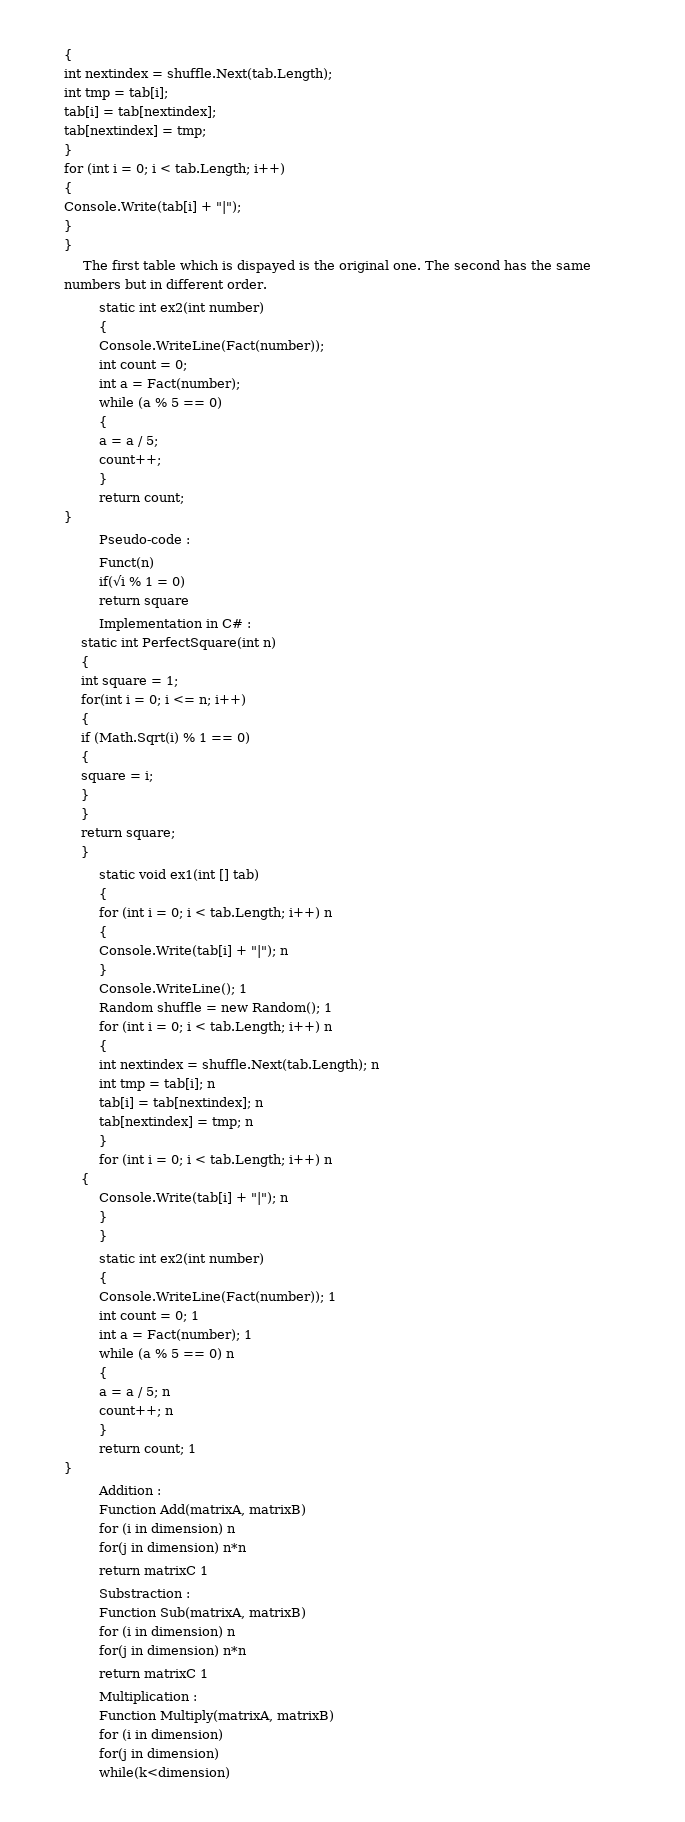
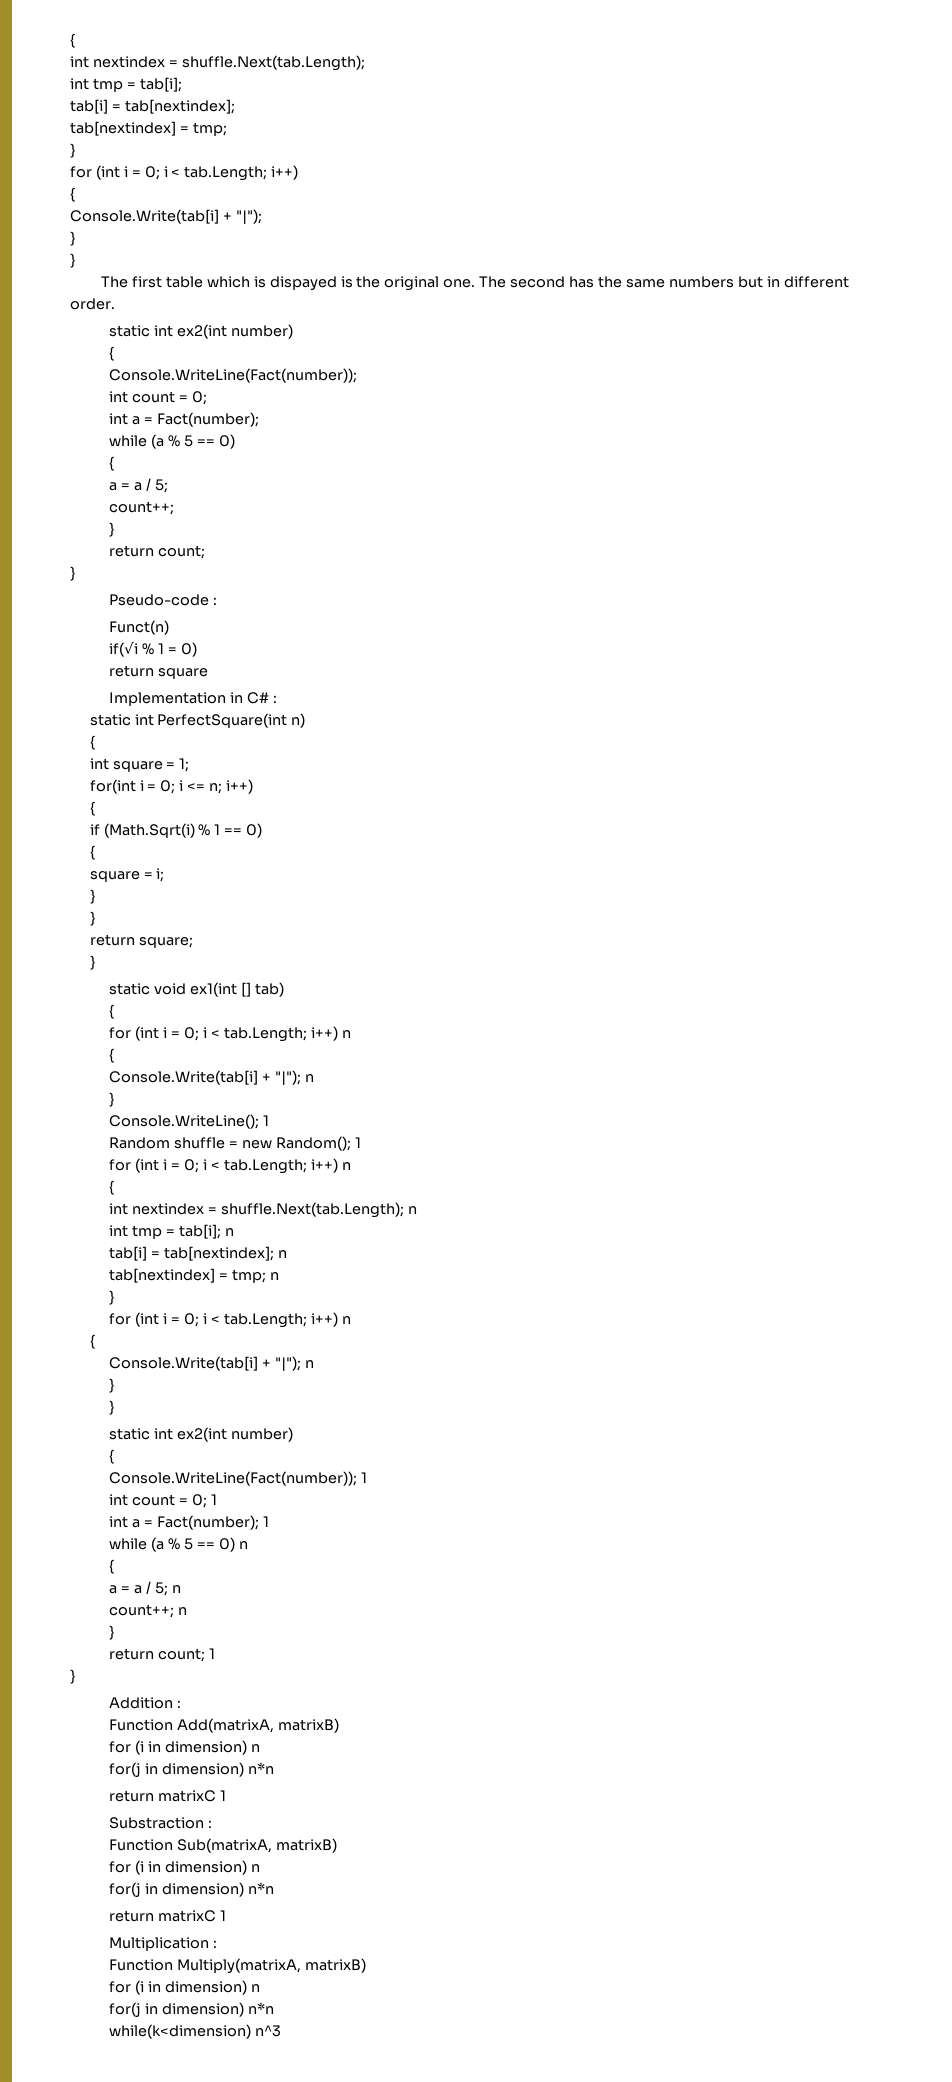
  Function Multiply(matrixA, matrixB)
- for (i in dimension)
- for(j in dimension)
+ for (i in dimension) n
+ for(j in dimension) n*n
- while(k<dimension)
+ while(k<dimension) n^3

